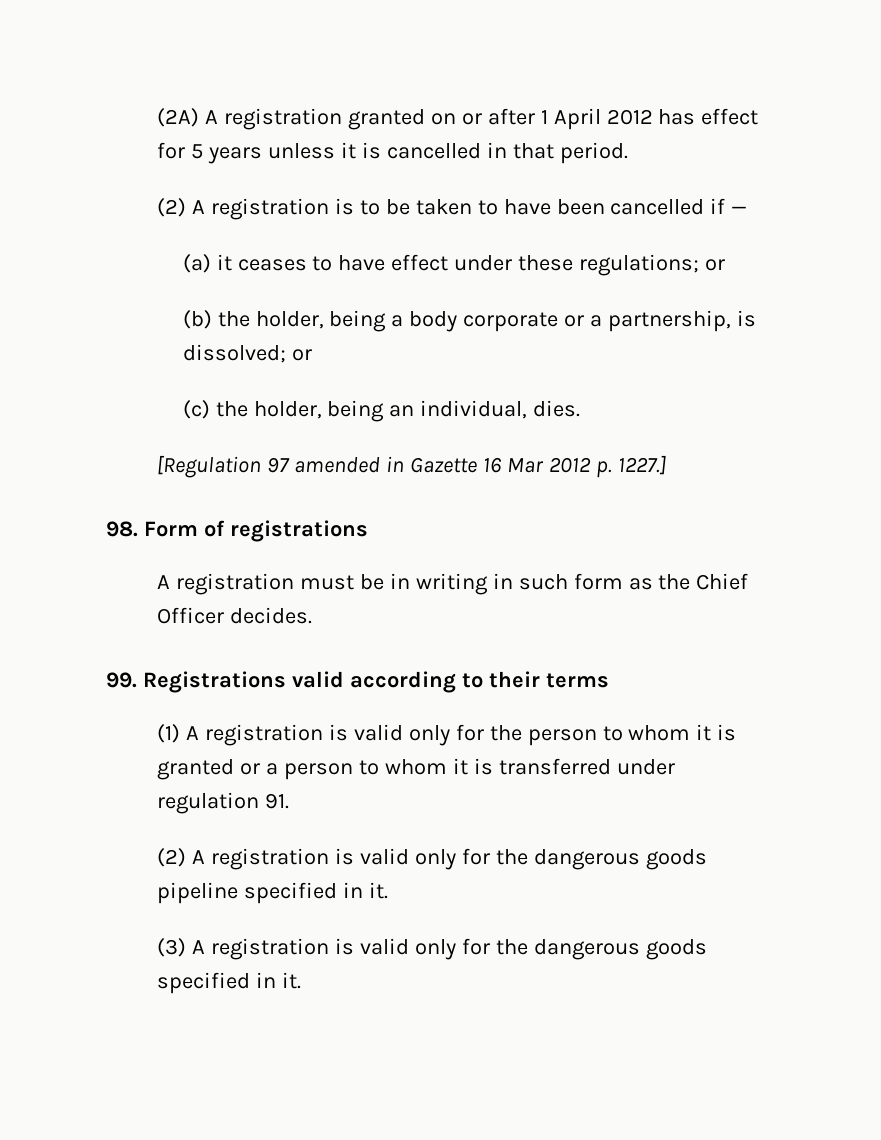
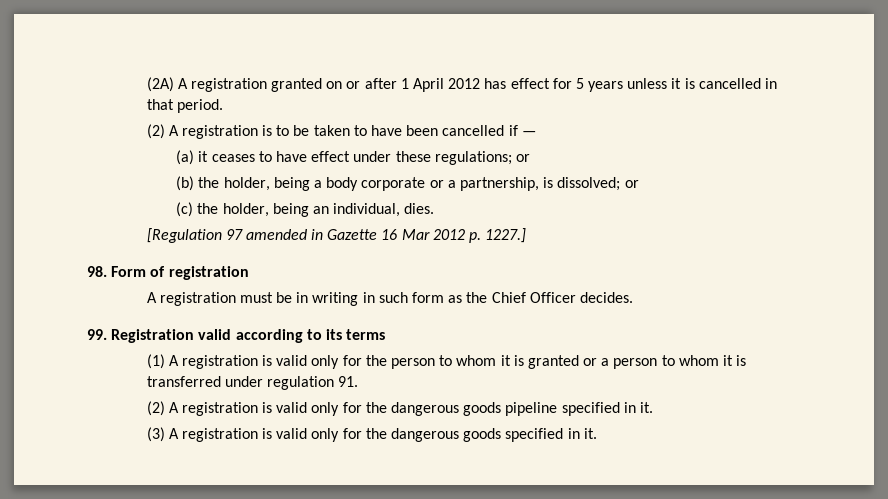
- 98. Form of registrations
+ 98. Form of registration
- 99. Registrations valid according to their terms
+ 99. Registration valid according to its terms

